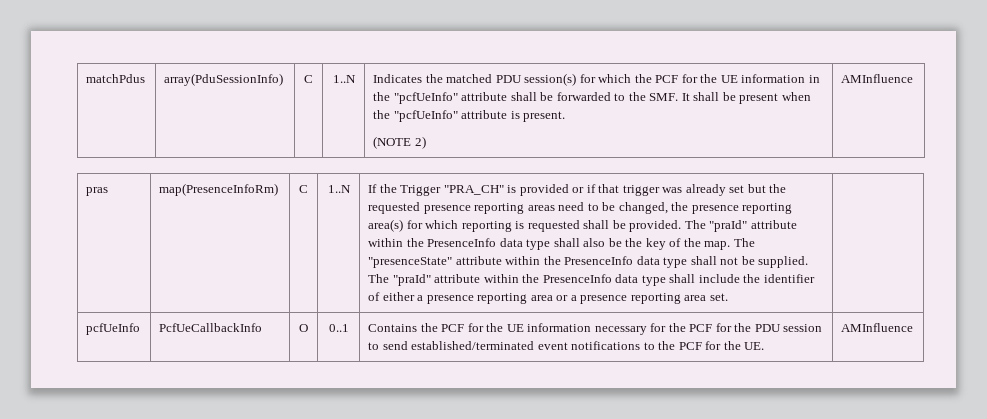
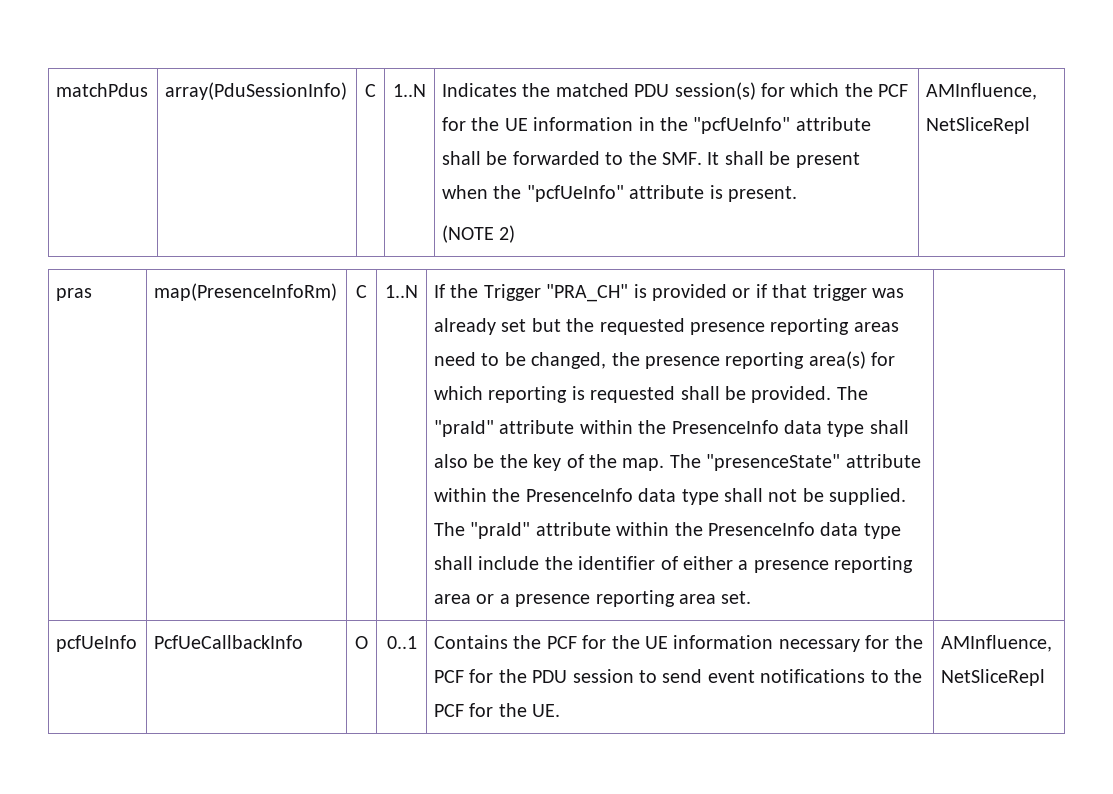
- (NOTE 2) | AMInfluence
+ (NOTE 2) | AMInfluence, NetSliceRepl
- pcfUeInfo | PcfUeCallbackInfo | O | 0..1 | Contains the PCF for the UE information necessary for the PCF for the PDU session to send established/terminated event notifications to the PCF for the UE. | AMInfluence
+ pcfUeInfo | PcfUeCallbackInfo | O | 0..1 | Contains the PCF for the UE information necessary for the PCF for the PDU session to send event notifications to the PCF for the UE. | AMInfluence, NetSliceRepl

